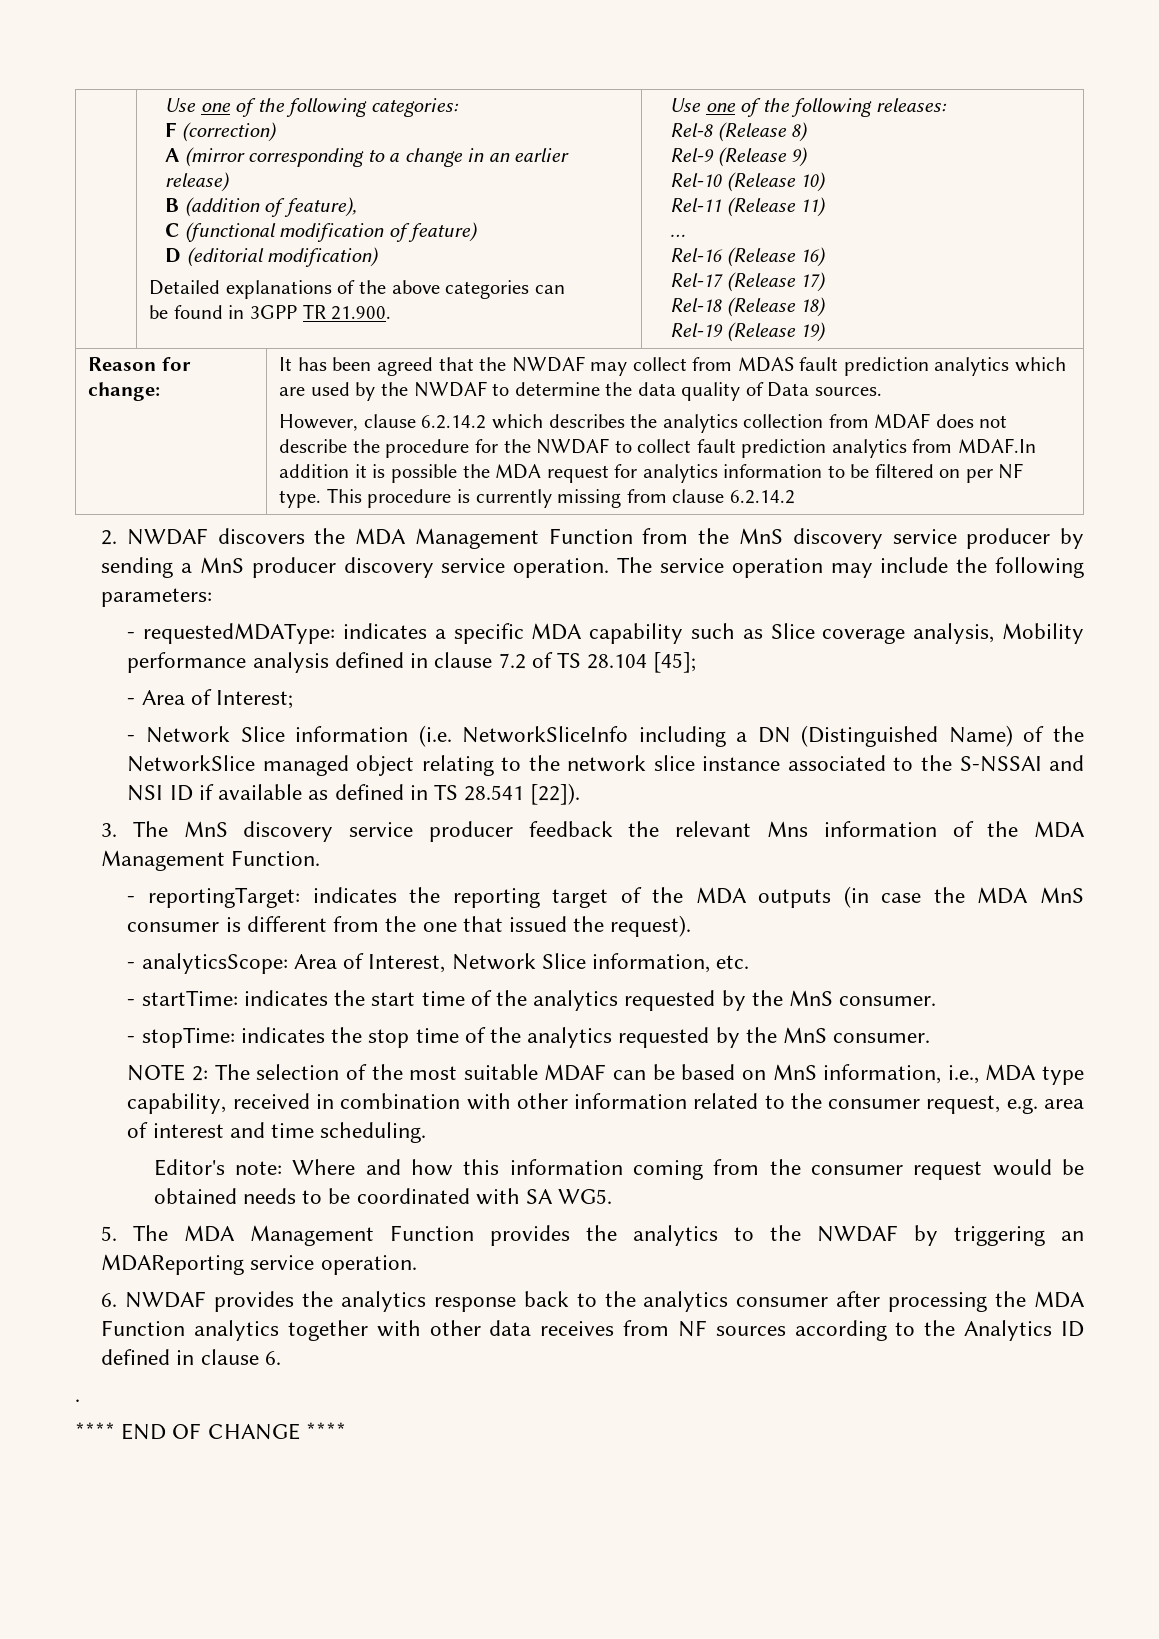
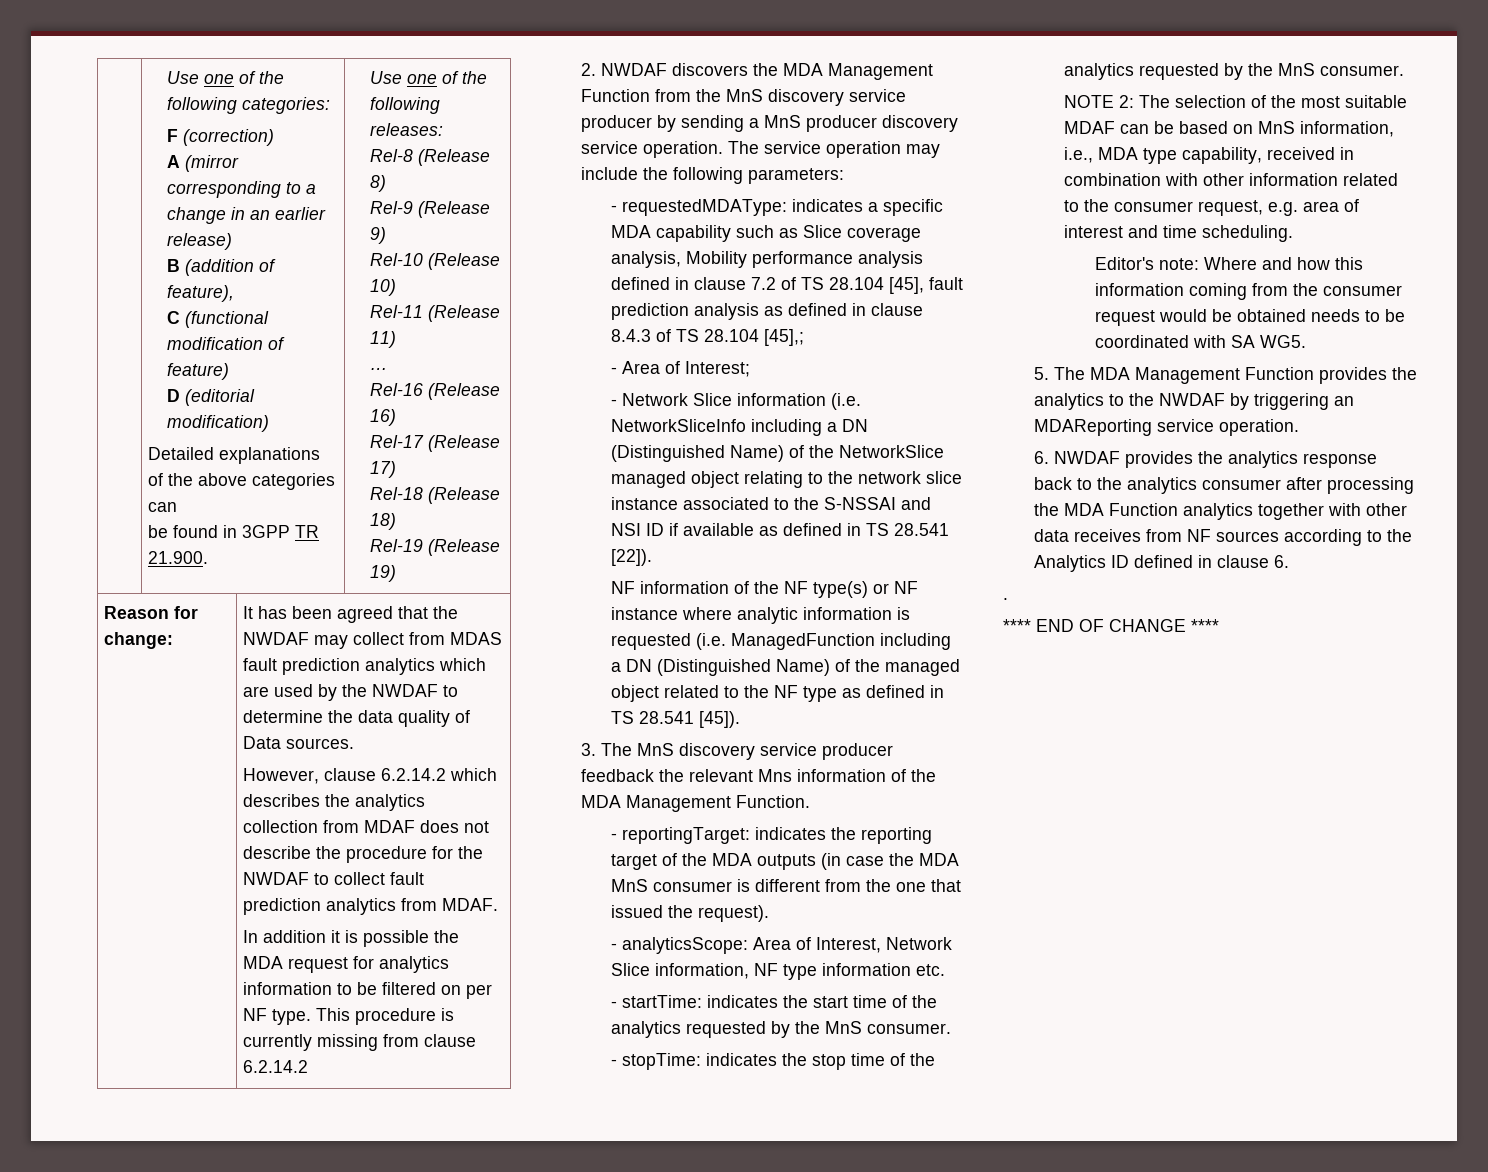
- However, clause 6.2.14.2 which describes the analytics collection from MDAF does not describe the procedure for the NWDAF to collect fault prediction analytics from MDAF.In addition it is possible the MDA request for analytics information to be filtered on per NF type.
+ However, clause 6.2.14.2 which describes the analytics collection from MDAF does not describe the procedure for the NWDAF to collect fault prediction analytics from MDAF.
+ In addition it is possible the MDA request for analytics information to be filtered on per NF type.
- - requestedMDAType: indicates a specific MDA capability such as Slice coverage analysis, Mobility performance analysis defined in clause 7.2 of TS 28.104 [45];
+ - requestedMDAType: indicates a specific MDA capability such as Slice coverage analysis, Mobility performance analysis defined in clause 7.2 of TS 28.104 [45], fault prediction analysis as defined in clause 8.4.3 of TS 28.104 [45],;
+ NF information of the NF type(s) or NF instance where analytic information is requested (i.e. ManagedFunction including a DN (Distinguished Name) of the managed object related to the NF type as defined in TS 28.541 [45]).
- - analyticsScope: Area of Interest, Network Slice information, etc.
+ - analyticsScope: Area of Interest, Network Slice information, NF type information etc.

